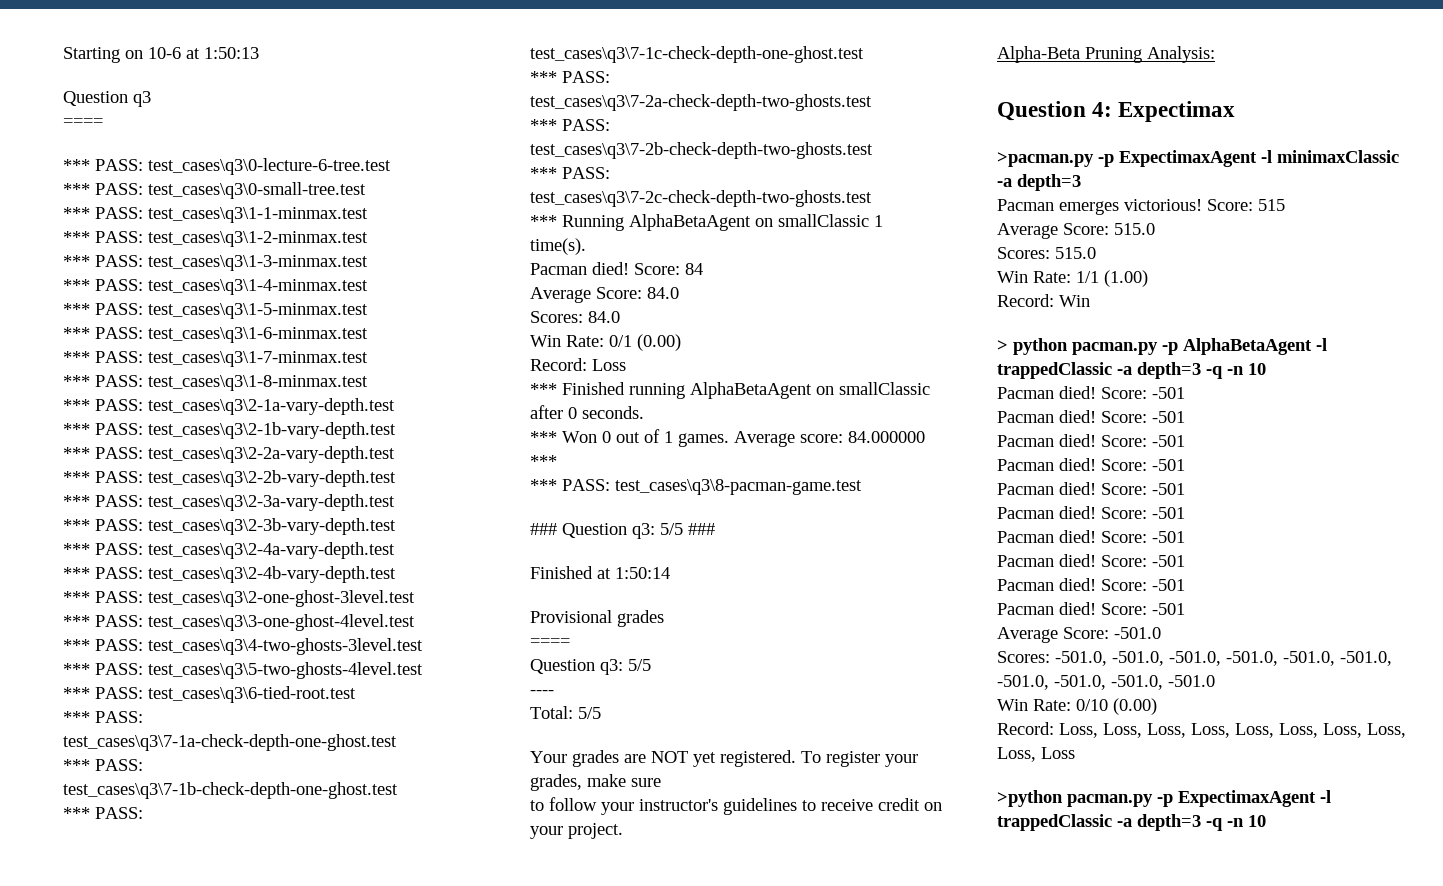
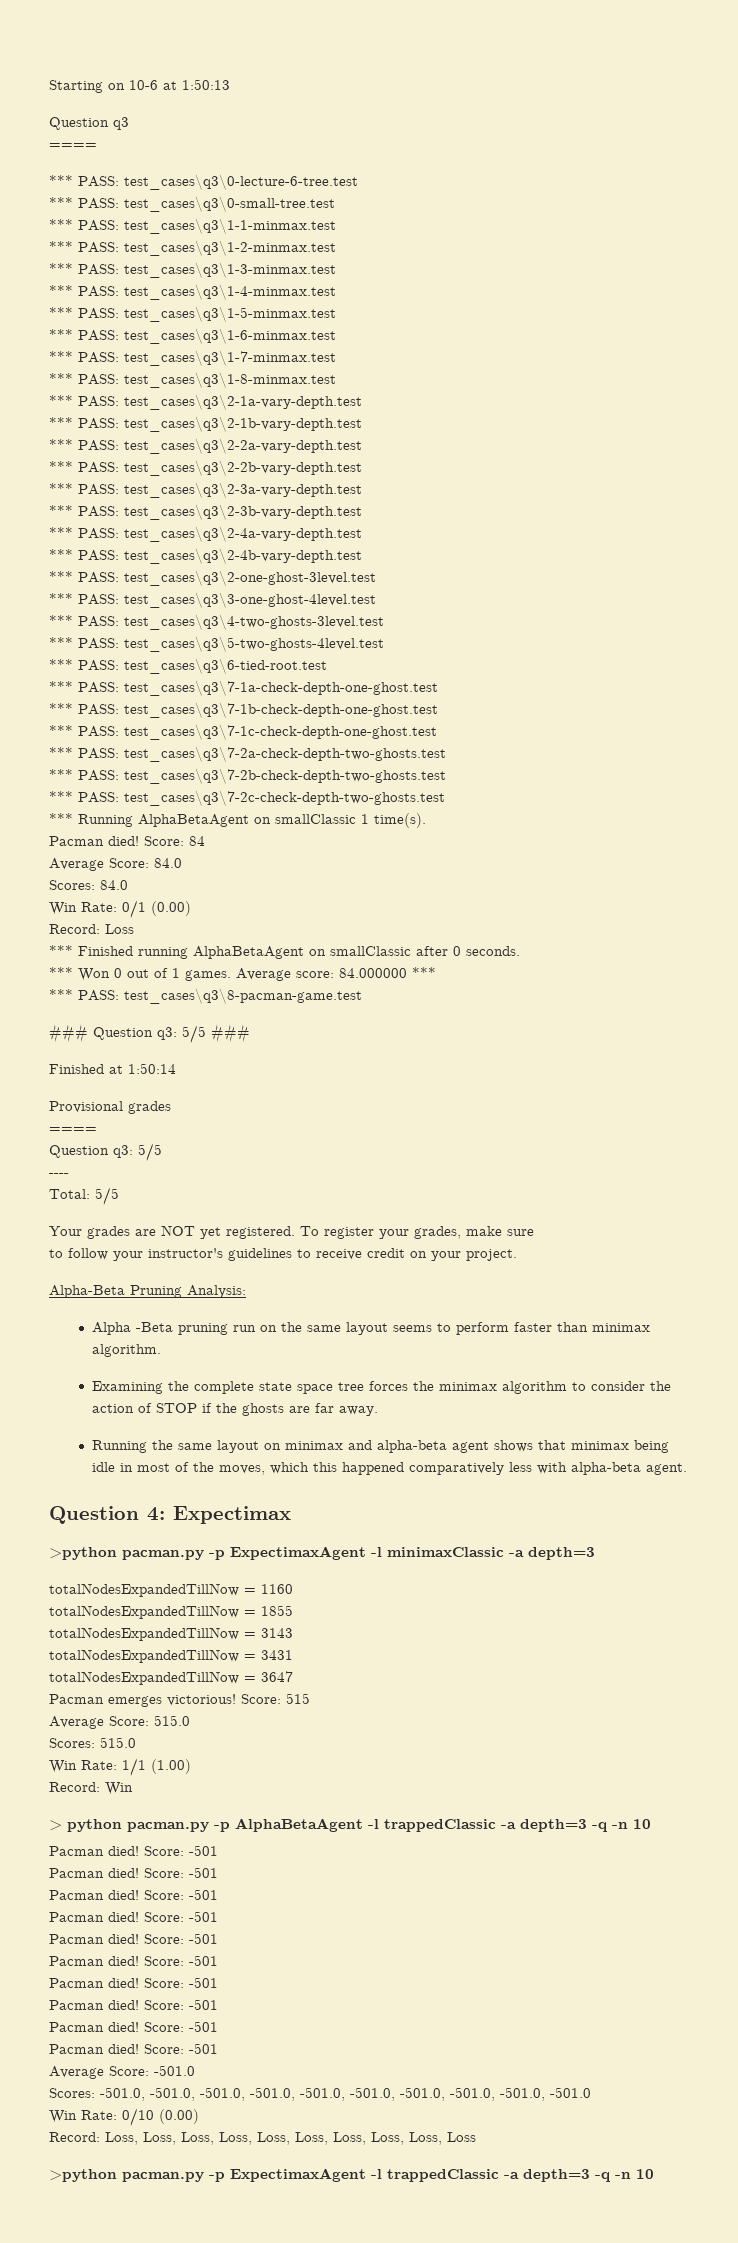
+ Alpha -Beta pruning run on the same layout seems to perform faster than minimax algorithm.
+ Examining the complete state space tree forces the minimax algorithm to consider the action of STOP if the ghosts are far away.
+ Running the same layout on minimax and alpha-beta agent shows that minimax being idle in most of the moves, which this happened comparatively less with alpha-beta agent.
- >pacman.py -p ExpectimaxAgent -l minimaxClassic -a depth=3
+ >python pacman.py -p ExpectimaxAgent -l minimaxClassic -a depth=3
+ totalNodesExpandedTillNow = 1160
+ totalNodesExpandedTillNow = 1855
+ totalNodesExpandedTillNow = 3143
+ totalNodesExpandedTillNow = 3431
+ totalNodesExpandedTillNow = 3647

